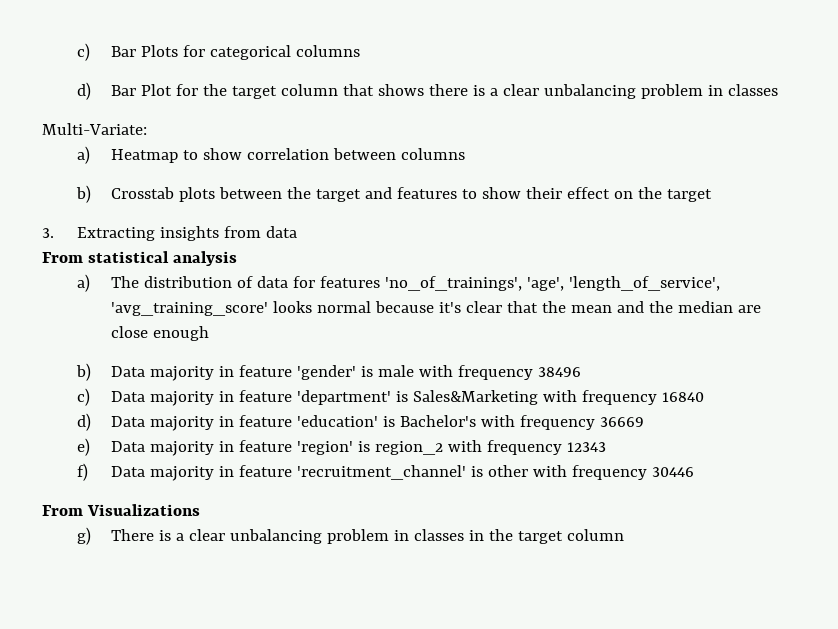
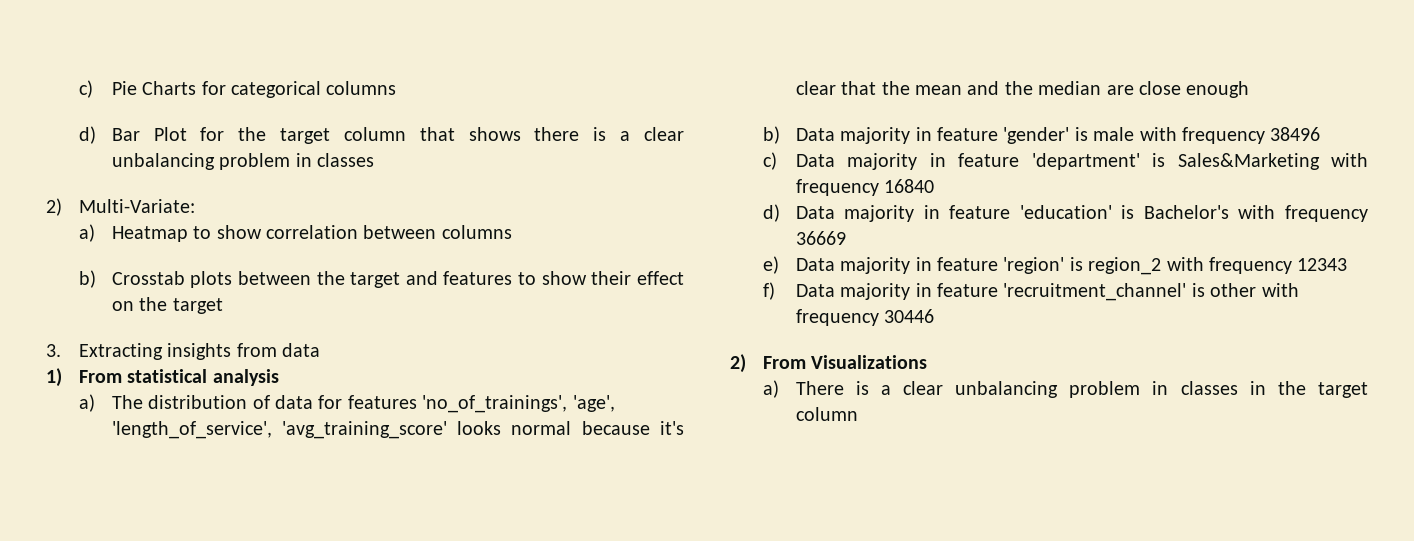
- c) Bar Plots for categorical columns
+ c) Pie Charts for categorical columns
- Multi-Variate:
+ 2) Multi-Variate:
- From statistical analysis
+ 1) From statistical analysis
- From Visualizations
+ 2) From Visualizations
- g) There is a clear unbalancing problem in classes in the target column
+ a) There is a clear unbalancing problem in classes in the target column

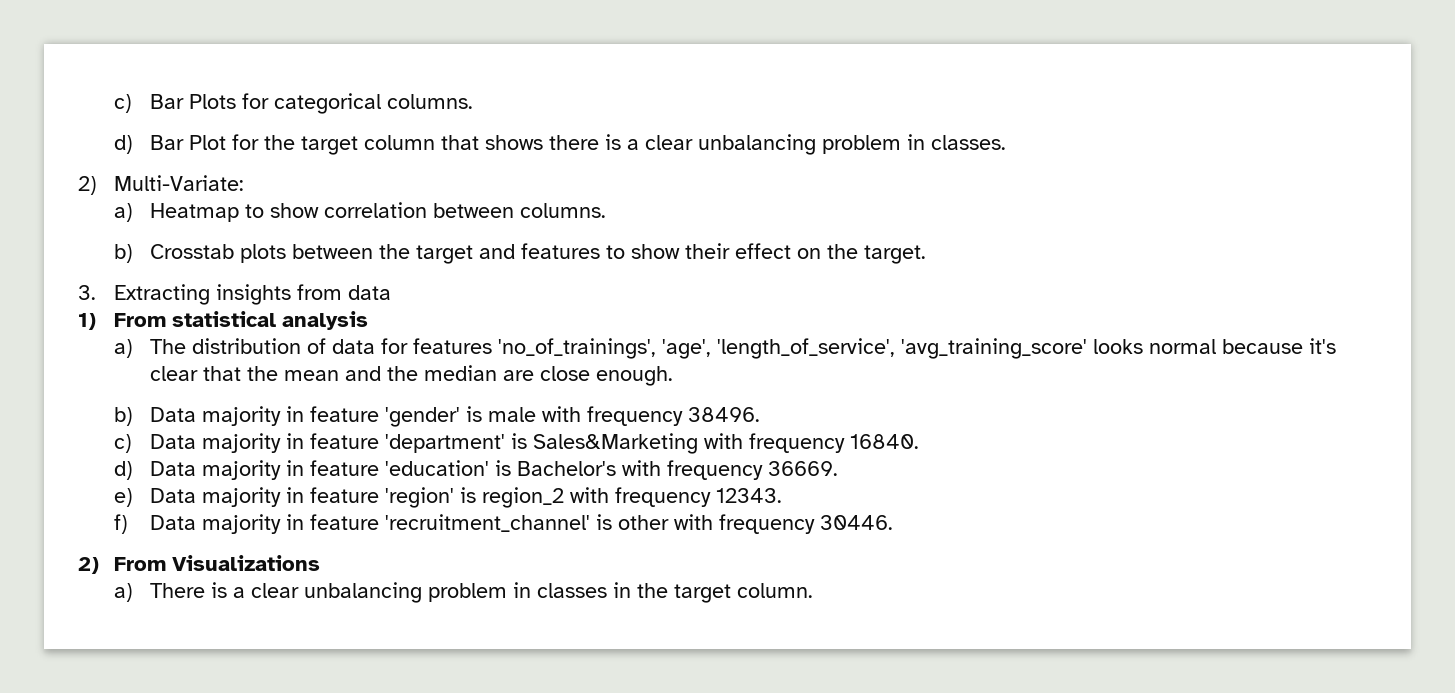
- c) Pie Charts for categorical columns
+ c) Bar Plots for categorical columns.
- d) Bar Plot for the target column that shows there is a clear unbalancing problem in classes
+ d) Bar Plot for the target column that shows there is a clear unbalancing problem in classes.
- a) Heatmap to show correlation between columns
+ a) Heatmap to show correlation between columns.
- b) Crosstab plots between the target and features to show their effect on the target
+ b) Crosstab plots between the target and features to show their effect on the target.
- a) The distribution of data for features 'no_of_trainings', 'age', 'length_of_service', 'avg_training_score' looks normal because it's clear that the mean and the median are close enough
+ a) The distribution of data for features 'no_of_trainings', 'age', 'length_of_service', 'avg_training_score' looks normal because it's clear that the mean and the median are close enough.
- b) Data majority in feature 'gender' is male with frequency 38496
+ b) Data majority in feature 'gender' is male with frequency 38496.
- c) Data majority in feature 'department' is Sales&Marketing with frequency 16840
+ c) Data majority in feature 'department' is Sales&Marketing with frequency 16840.
- d) Data majority in feature 'education' is Bachelor's with frequency 36669
+ d) Data majority in feature 'education' is Bachelor's with frequency 36669.
- e) Data majority in feature 'region' is region_2 with frequency 12343
+ e) Data majority in feature 'region' is region_2 with frequency 12343.
- f) Data majority in feature 'recruitment_channel' is other with frequency 30446
+ f) Data majority in feature 'recruitment_channel' is other with frequency 30446.
- a) There is a clear unbalancing problem in classes in the target column
+ a) There is a clear unbalancing problem in classes in the target column.

